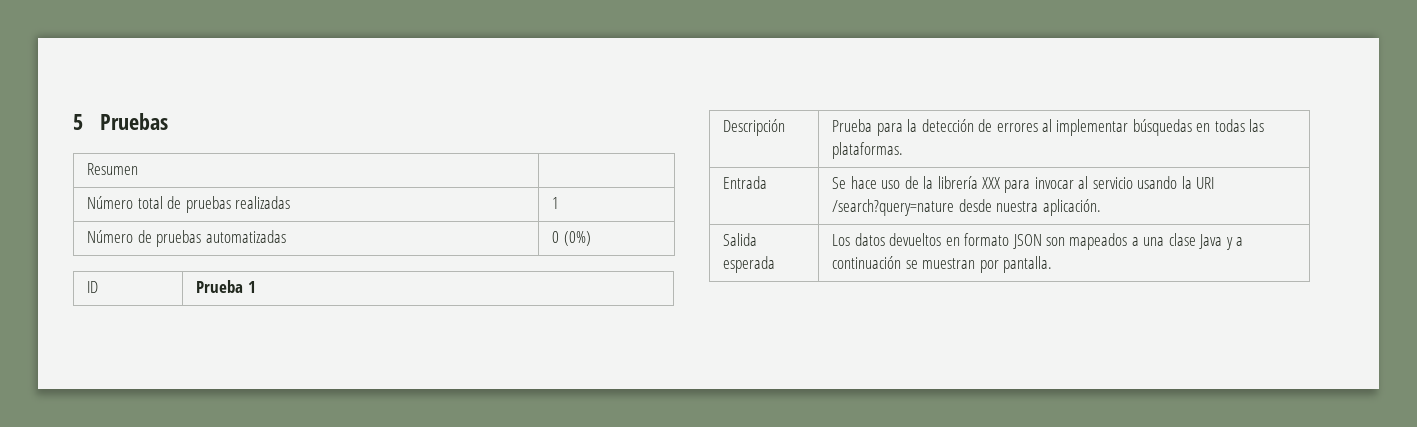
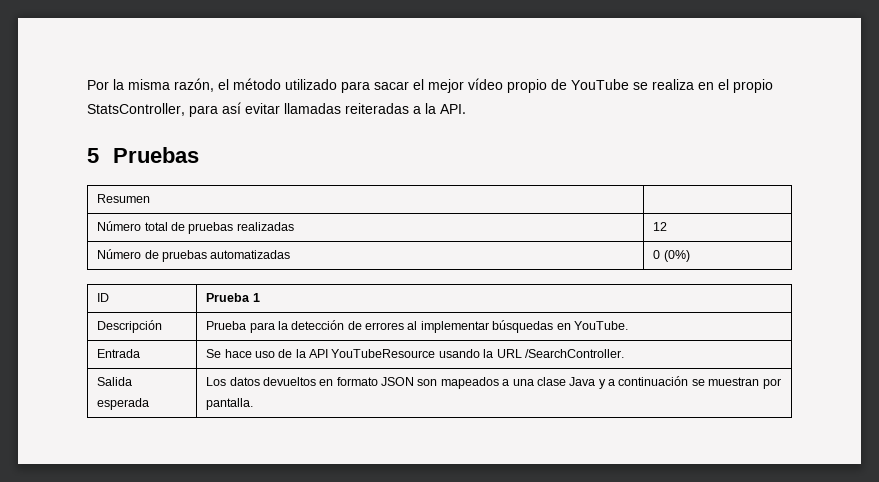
+ Por la misma razón, el método utilizado para sacar el mejor vídeo propio de YouTube se realiza en el propio StatsController, para así evitar llamadas reiteradas a la API.
- Número total de pruebas realizadas | 1
+ Número total de pruebas realizadas | 12
- Descripción | Prueba para la detección de errores al implementar búsquedas en todas las plataformas.
+ Descripción | Prueba para la detección de errores al implementar búsquedas en YouTube.
- Entrada | Se hace uso de la librería XXX para invocar al servicio usando la URI /search?query=nature desde nuestra aplicación.
+ Entrada | Se hace uso de la API YouTubeResource usando la URL /SearchController.

